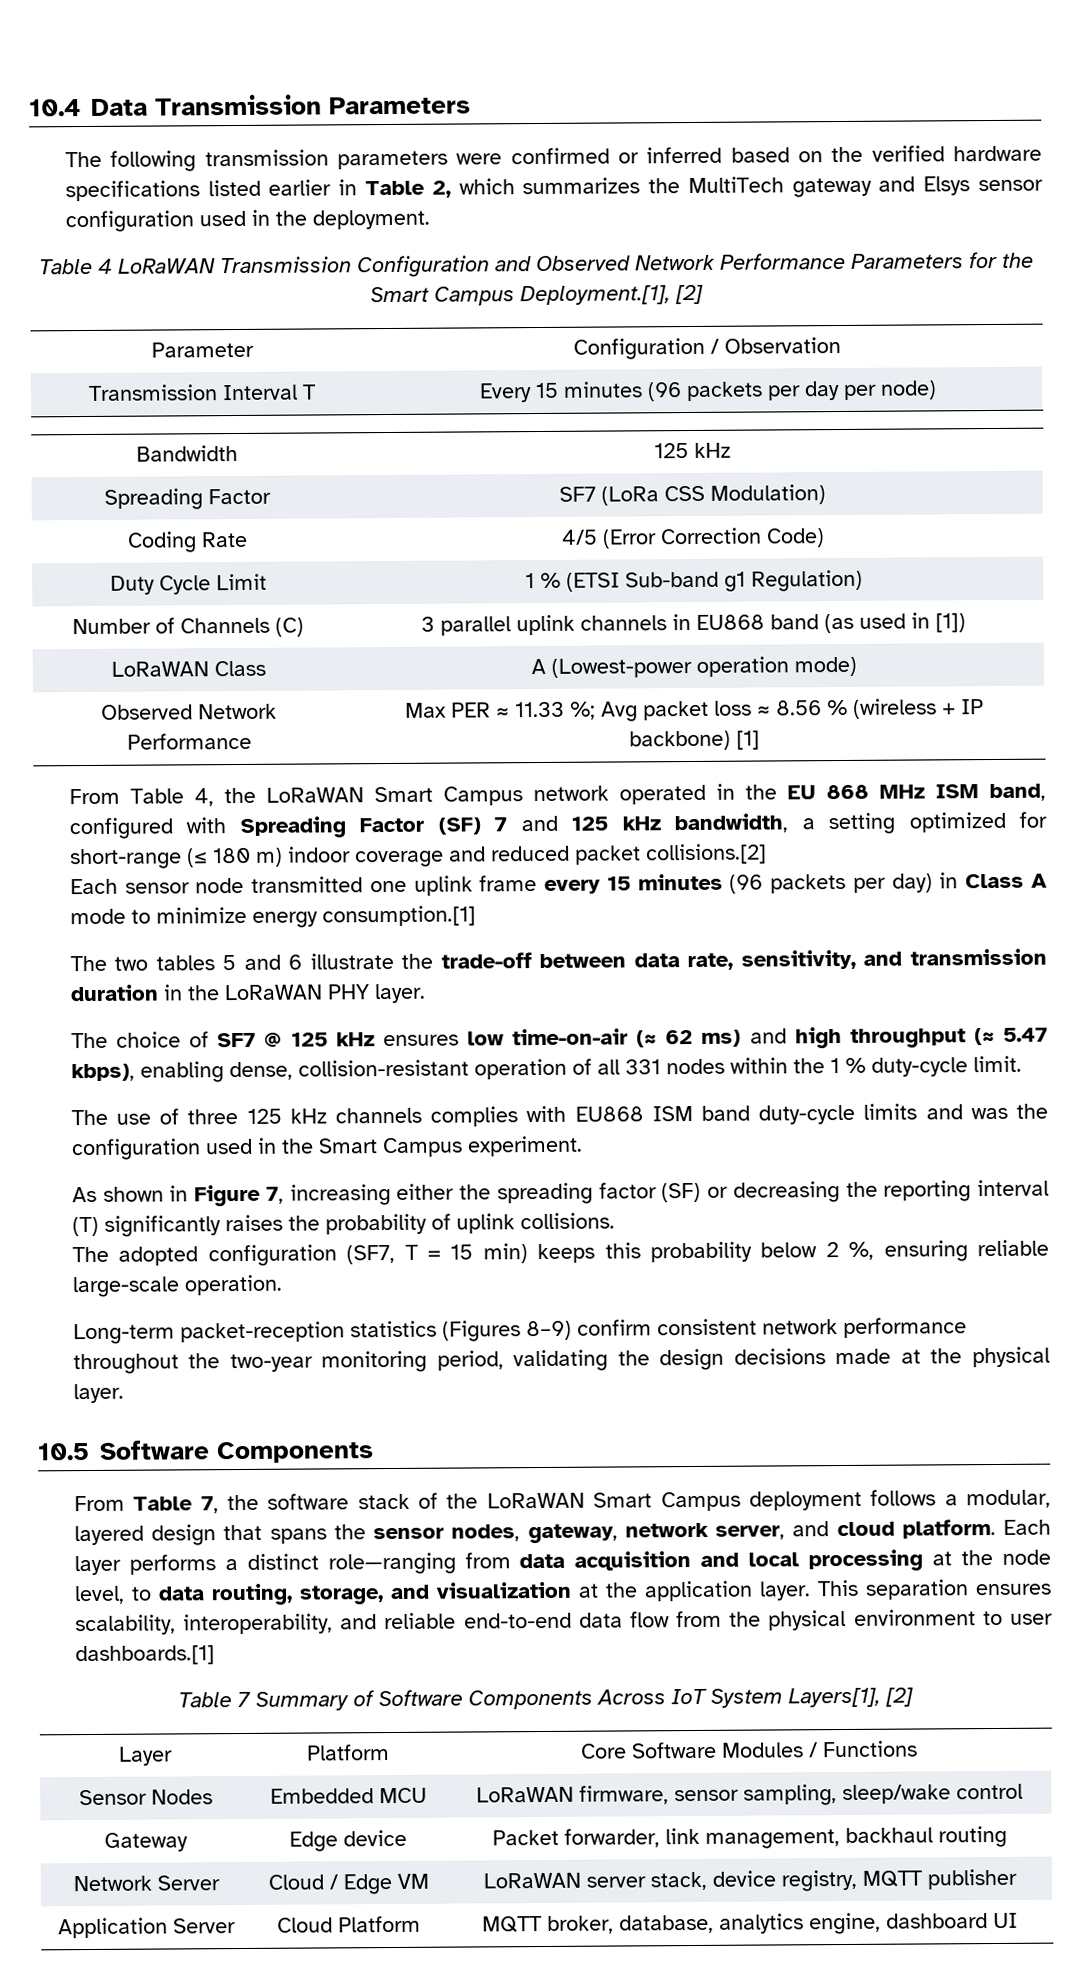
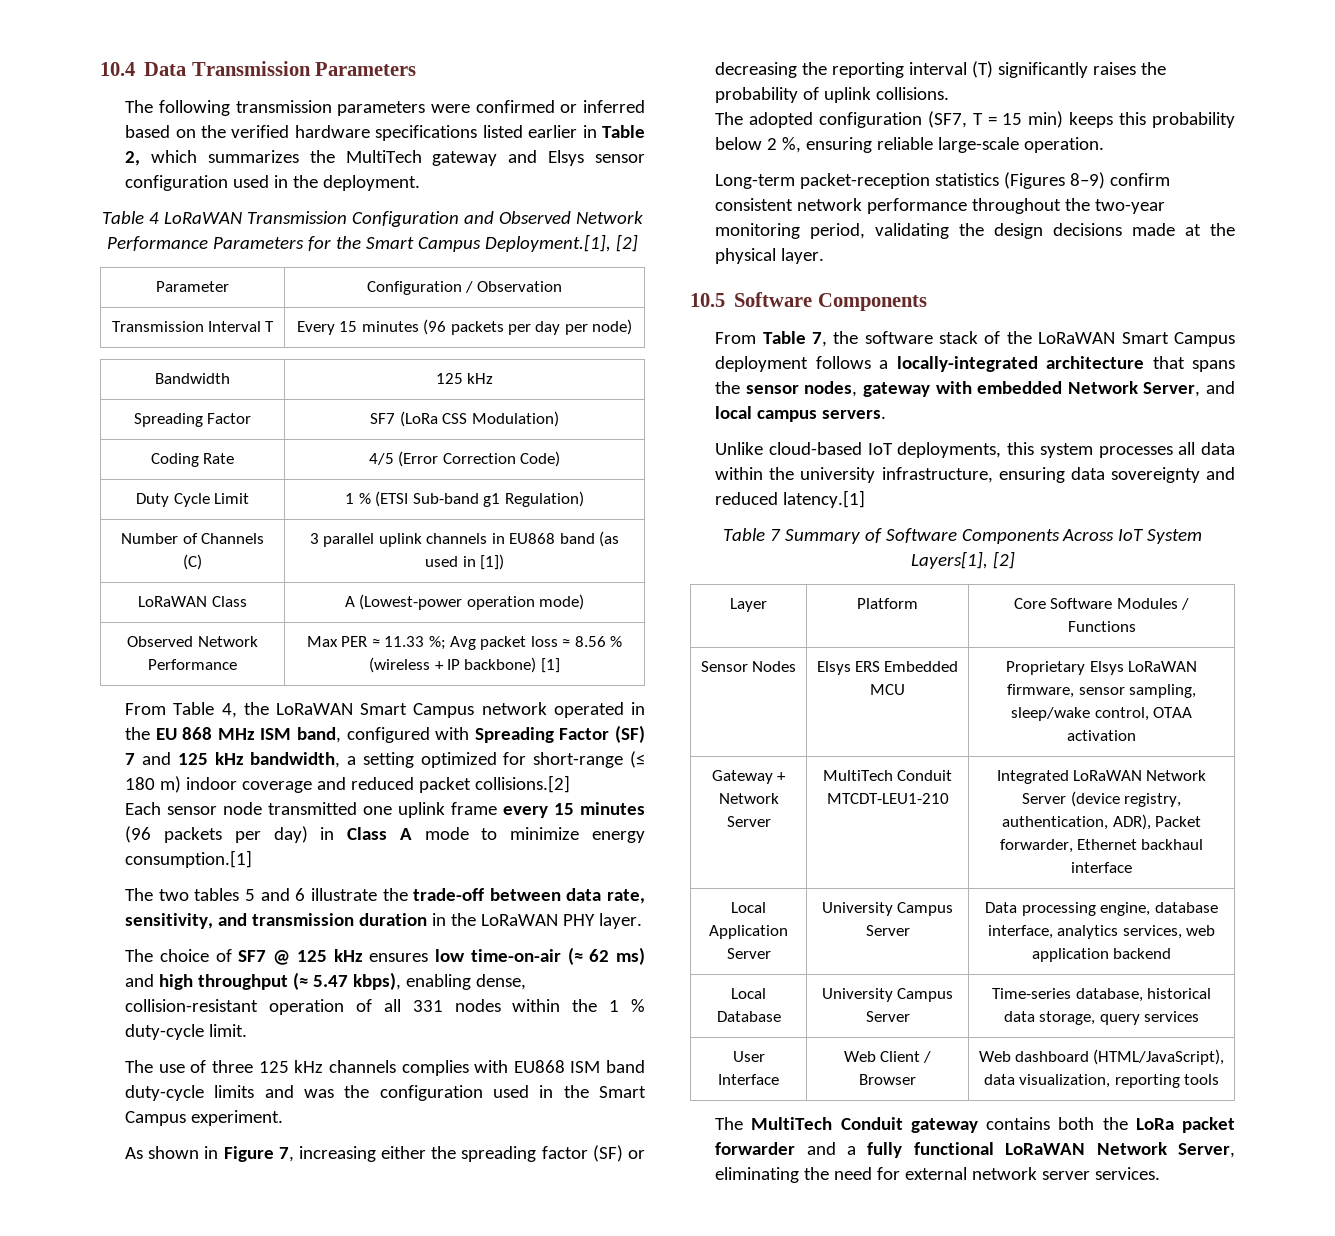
- From Table 7, the software stack of the LoRaWAN Smart Campus deployment follows a modular, layered design that spans the sensor nodes, gateway, network server, and cloud platform. Each layer performs a distinct role—ranging from data acquisition and local processing at the node level, to data routing, storage, and visualization at the application layer. This separation ensures scalability, interoperability, and reliable end-to-end data flow from the physical environment to user dashboards.[1]
+ From Table 7, the software stack of the LoRaWAN Smart Campus deployment follows a locally-integrated architecture that spans the sensor nodes, gateway with embedded Network Server, and local campus servers.
+ Unlike cloud-based IoT deployments, this system processes all data within the university infrastructure, ensuring data sovereignty and reduced latency.[1]
- Sensor Nodes | Embedded MCU | LoRaWAN firmware, sensor sampling, sleep/wake control
- Gateway | Edge device | Packet forwarder, link management, backhaul routing
- Network Server | Cloud / Edge VM | LoRaWAN server stack, device registry, MQTT publisher
- Application Server | Cloud Platform | MQTT broker, database, analytics engine, dashboard UI
+ Sensor Nodes | Elsys ERS Embedded MCU | Proprietary Elsys LoRaWAN firmware, sensor sampling, sleep/wake control, OTAA activation
+ Gateway + Network Server | MultiTech Conduit MTCDT-LEU1-210 | Integrated LoRaWAN Network Server (device registry, authentication, ADR), Packet forwarder, Ethernet backhaul interface
+ Local Application Server | University Campus Server | Data processing engine, database interface, analytics services, web application backend
+ Local Database | University Campus Server | Time-series database, historical data storage, query services
+ User Interface | Web Client / Browser | Web dashboard (HTML/JavaScript), data visualization, reporting tools
+ The MultiTech Conduit gateway contains both the LoRa packet forwarder and a fully functional LoRaWAN Network Server, eliminating the need for external network server services.

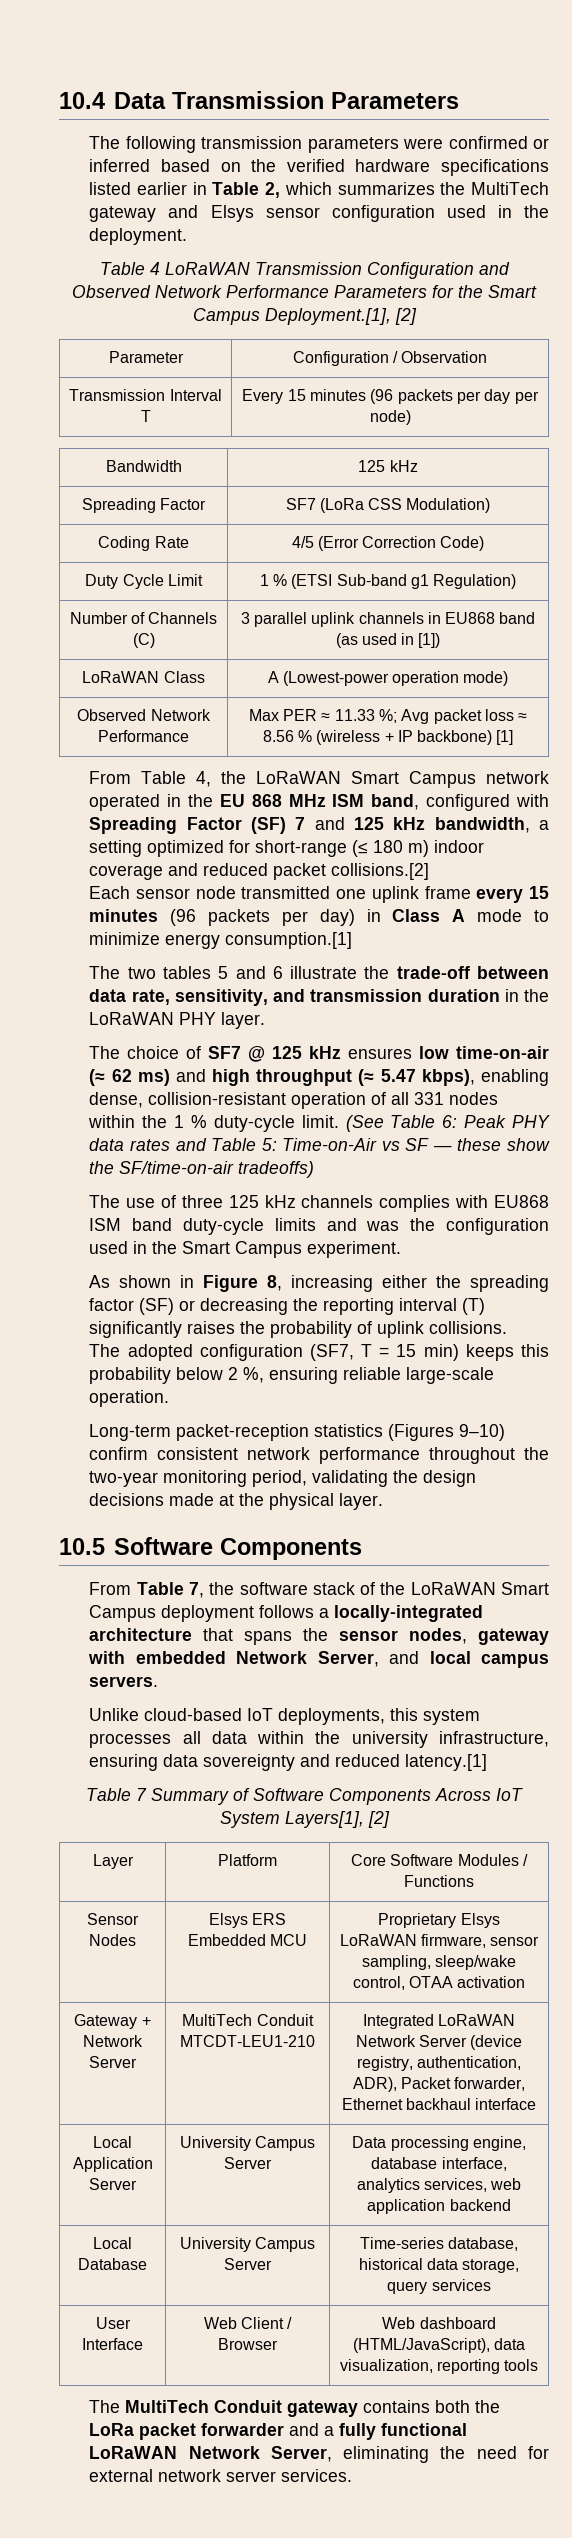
+ (See Table 6: Peak PHY data rates and Table 5: Time-on-Air vs SF — these show the SF/time-on-air tradeoffs)
- As shown in Figure 7, increasing either the spreading factor (SF) or decreasing the reporting interval (T) significantly raises the probability of uplink collisions.
+ As shown in Figure 8, increasing either the spreading factor (SF) or decreasing the reporting interval (T) significantly raises the probability of uplink collisions.
- Long-term packet-reception statistics (Figures 8–9) confirm consistent network performance throughout the two-year monitoring period, validating the design decisions made at the physical layer.
+ Long-term packet-reception statistics (Figures 9–10) confirm consistent network performance throughout the two-year monitoring period, validating the design decisions made at the physical layer.

